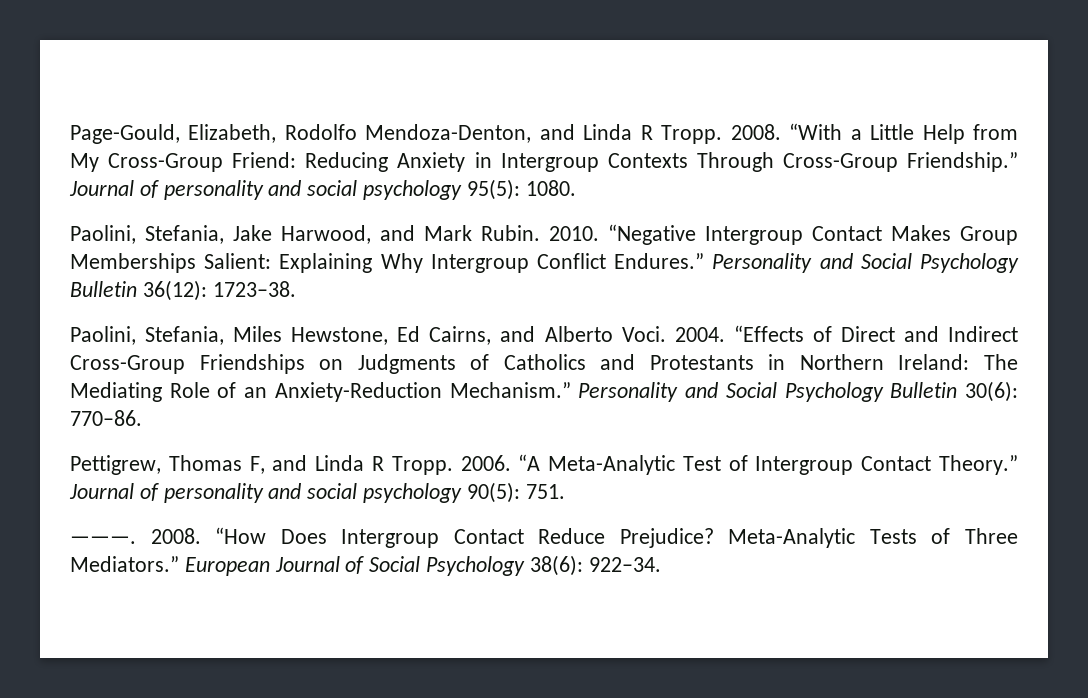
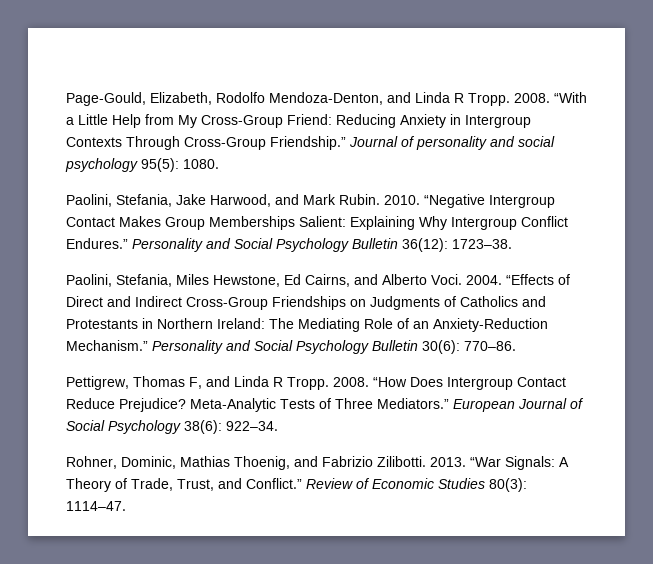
- 2006. “A Meta-Analytic Test of Intergroup Contact Theory.” Journal of personality and social psychology 90(5): 751.
- ———.
+ Rohner, Dominic, Mathias Thoenig, and Fabrizio Zilibotti. 2013. “War Signals: A Theory of Trade, Trust, and Conflict.” Review of Economic Studies 80(3): 1114–47.

